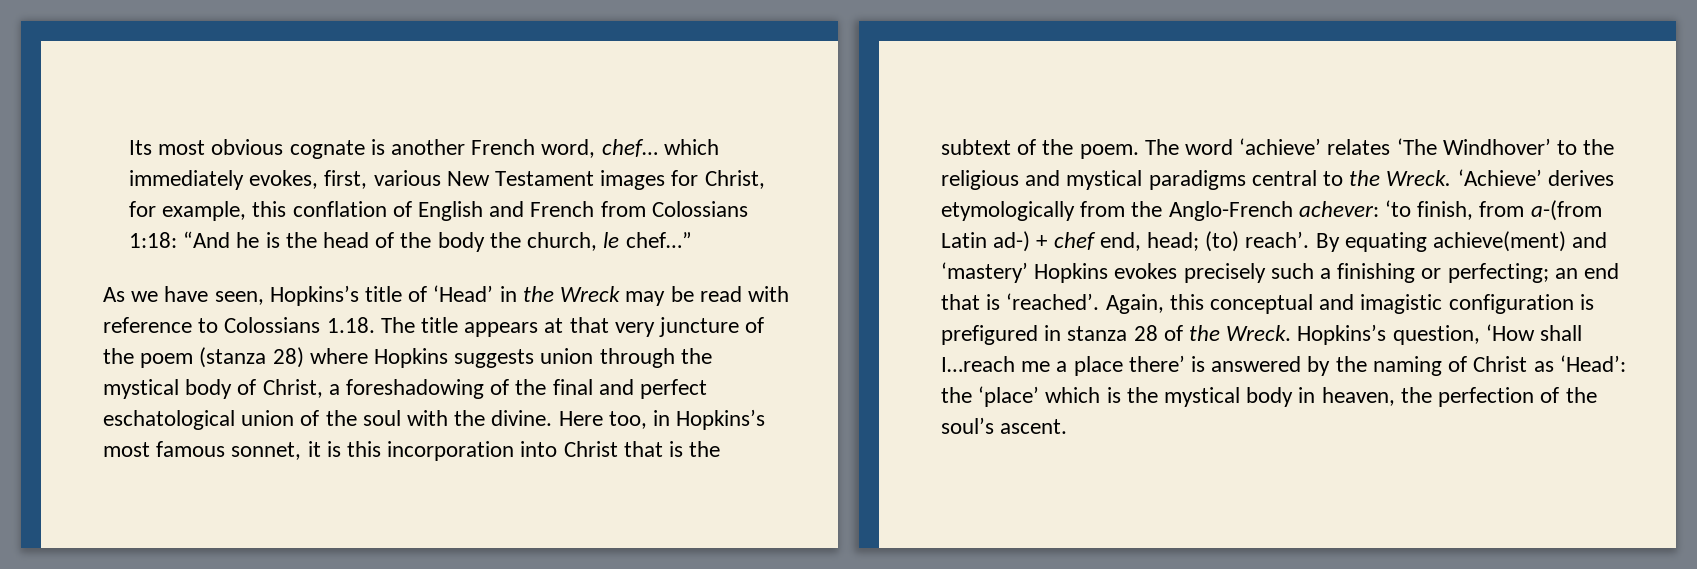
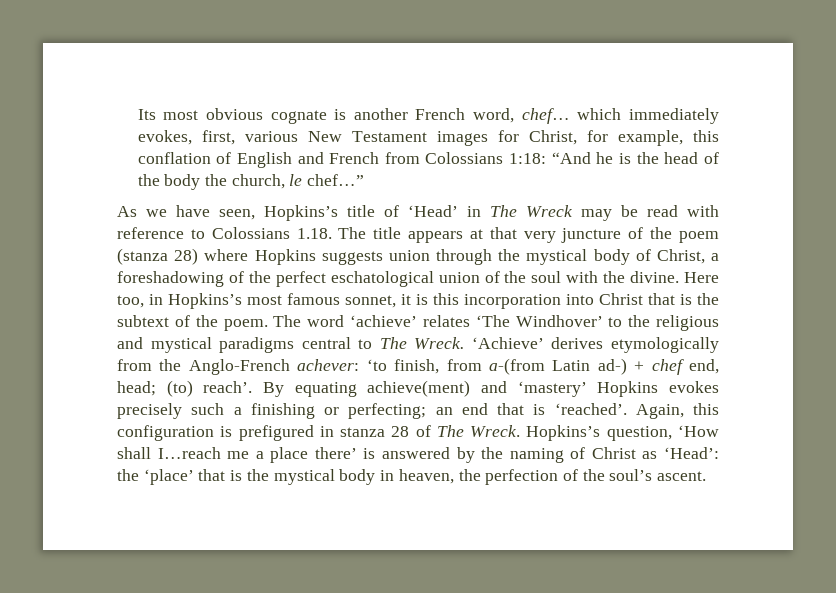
- As we have seen, Hopkins’s title of ‘Head’ in the Wreck may be read with reference to Colossians 1.18. The title appears at that very juncture of the poem (stanza 28) where Hopkins suggests union through the mystical body of Christ, a foreshadowing of the final and perfect eschatological union of the soul with the divine.
+ As we have seen, Hopkins’s title of ‘Head’ in The Wreck may be read with reference to Colossians 1.18. The title appears at that very juncture of the poem (stanza 28) where Hopkins suggests union through the mystical body of Christ, a foreshadowing of the perfect eschatological union of the soul with the divine.
- The word ‘achieve’ relates ‘The Windhover’ to the religious and mystical paradigms central to the Wreck.
+ The word ‘achieve’ relates ‘The Windhover’ to the religious and mystical paradigms central to The Wreck.
- Again, this conceptual and imagistic configuration is prefigured in stanza 28 of the Wreck.
+ Again, this configuration is prefigured in stanza 28 of The Wreck.
- Hopkins’s question, ‘How shall I…reach me a place there’ is answered by the naming of Christ as ‘Head’: the ‘place’ which is the mystical body in heaven, the perfection of the soul’s ascent.
+ Hopkins’s question, ‘How shall I…reach me a place there’ is answered by the naming of Christ as ‘Head’: the ‘place’ that is the mystical body in heaven, the perfection of the soul’s ascent.

